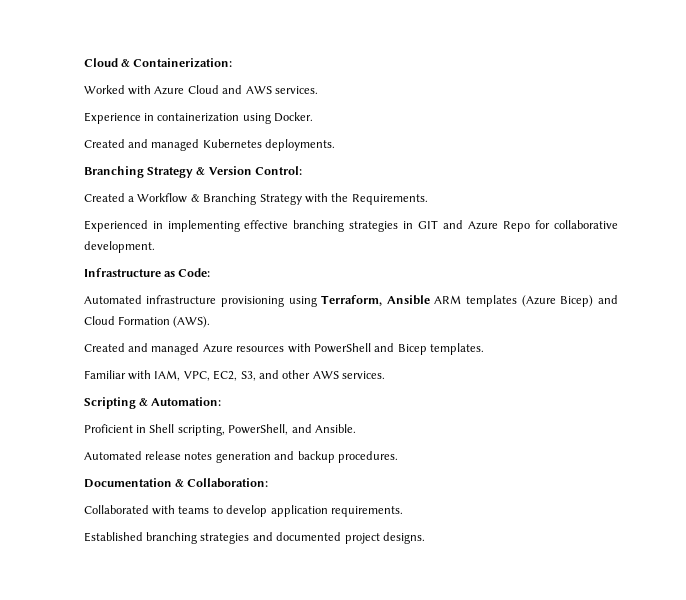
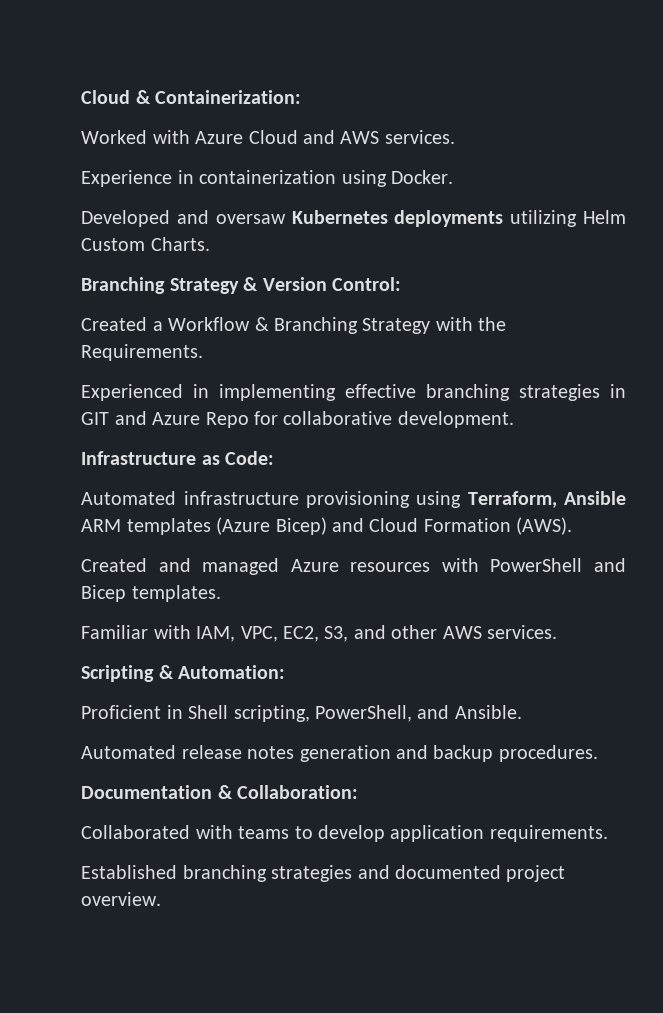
- Created and managed Kubernetes deployments.
+ Developed and oversaw Kubernetes deployments utilizing Helm Custom Charts.
- Established branching strategies and documented project designs.
+ Established branching strategies and documented project overview.

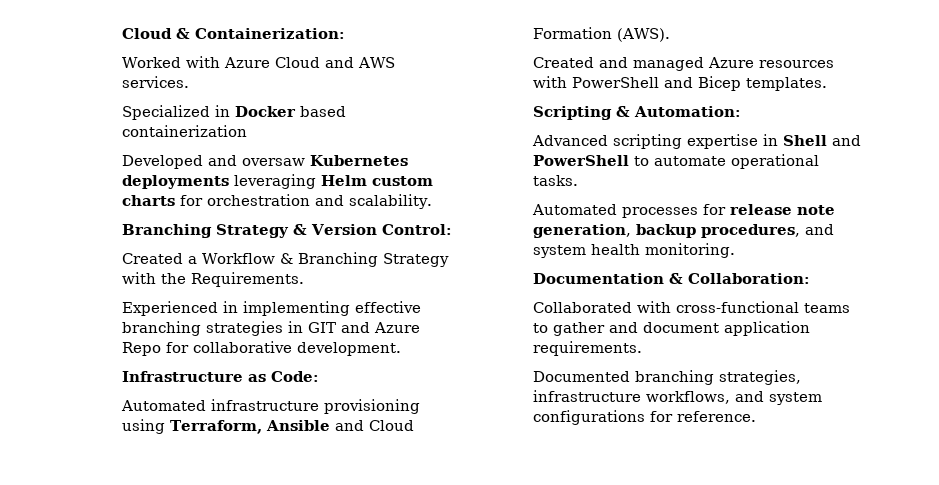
- Experience in containerization using Docker.
+ Specialized in Docker based containerization
- Developed and oversaw Kubernetes deployments utilizing Helm Custom Charts.
+ Developed and oversaw Kubernetes deployments leveraging Helm custom charts for orchestration and scalability.
- Automated infrastructure provisioning using Terraform, Ansible ARM templates (Azure Bicep) and Cloud Formation (AWS).
+ Automated infrastructure provisioning using Terraform, Ansible and Cloud Formation (AWS).
- Familiar with IAM, VPC, EC2, S3, and other AWS services.
  Scripting & Automation:
- Proficient in Shell scripting, PowerShell, and Ansible.
- Automated release notes generation and backup procedures.
+ Advanced scripting expertise in Shell and PowerShell to automate operational tasks.
+ Automated processes for release note generation, backup procedures, and system health monitoring.
- Collaborated with teams to develop application requirements.
+ Collaborated with cross-functional teams to gather and document application requirements.
- Established branching strategies and documented project overview.
+ Documented branching strategies, infrastructure workflows, and system configurations for reference.

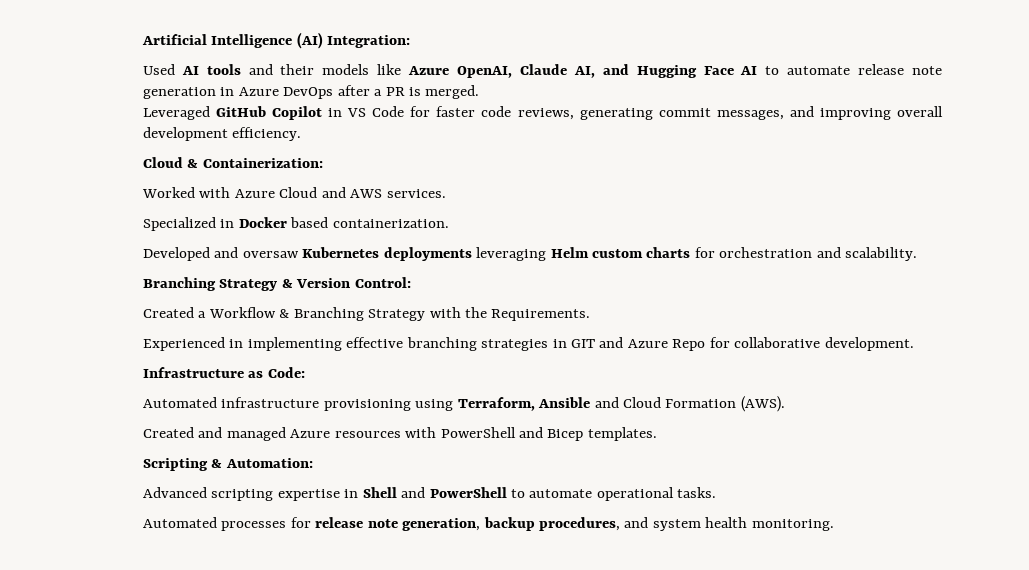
+ Artificial Intelligence (AI) Integration:
+ Used AI tools and their models like Azure OpenAI, Claude AI, and Hugging Face AI to automate release note generation in Azure DevOps after a PR is merged.
+ Leveraged GitHub Copilot in VS Code for faster code reviews, generating commit messages, and improving overall development efficiency.
- Specialized in Docker based containerization
+ Specialized in Docker based containerization.
- Documentation & Collaboration:
- Collaborated with cross-functional teams to gather and document application requirements.
- Documented branching strategies, infrastructure workflows, and system configurations for reference.

